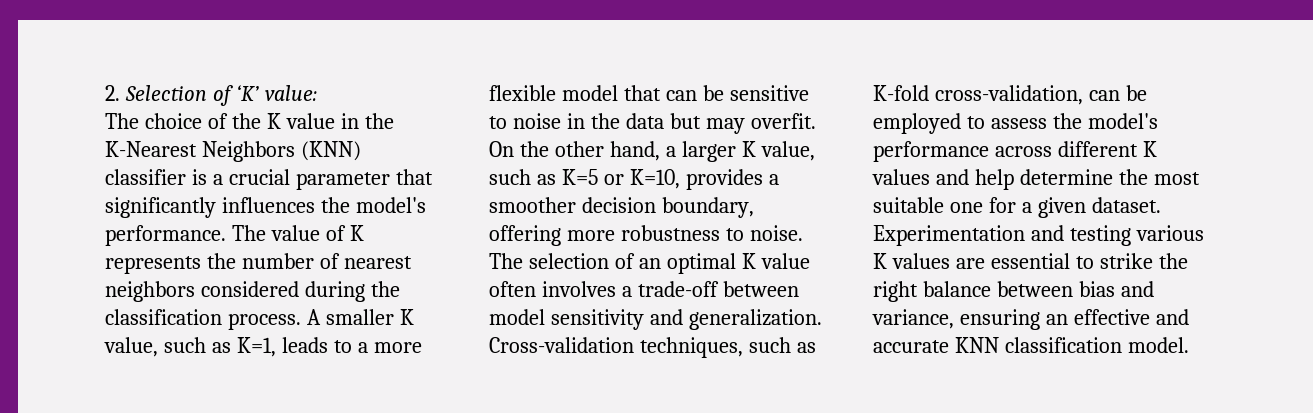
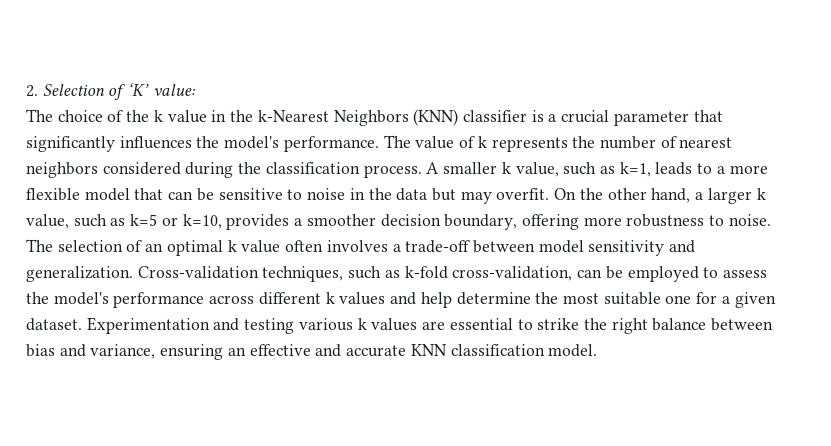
- The choice of the K value in the K-Nearest Neighbors (KNN) classifier is a crucial parameter that significantly influences the model's performance.
+ The choice of the k value in the k-Nearest Neighbors (KNN) classifier is a crucial parameter that significantly influences the model's performance.
- The value of K represents the number of nearest neighbors considered during the classification process.
+ The value of k represents the number of nearest neighbors considered during the classification process.
- A smaller K value, such as K=1, leads to a more flexible model that can be sensitive to noise in the data but may overfit.
+ A smaller k value, such as k=1, leads to a more flexible model that can be sensitive to noise in the data but may overfit.
- On the other hand, a larger K value, such as K=5 or K=10, provides a smoother decision boundary, offering more robustness to noise.
+ On the other hand, a larger k value, such as k=5 or k=10, provides a smoother decision boundary, offering more robustness to noise.
- The selection of an optimal K value often involves a trade-off between model sensitivity and generalization.
+ The selection of an optimal k value often involves a trade-off between model sensitivity and generalization.
- Cross-validation techniques, such as K-fold cross-validation, can be employed to assess the model's performance across different K values and help determine the most suitable one for a given dataset.
+ Cross-validation techniques, such as k-fold cross-validation, can be employed to assess the model's performance across different k values and help determine the most suitable one for a given dataset.
- Experimentation and testing various K values are essential to strike the right balance between bias and variance, ensuring an effective and accurate KNN classification model.
+ Experimentation and testing various k values are essential to strike the right balance between bias and variance, ensuring an effective and accurate KNN classification model.

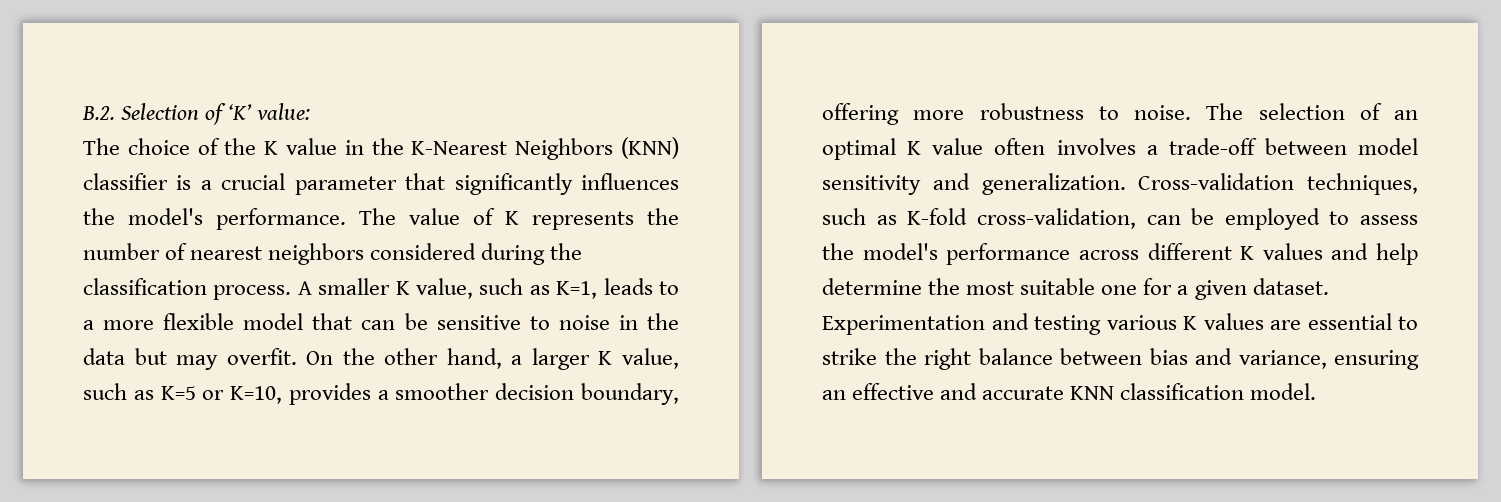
- 2. Selection of ‘K’ value:
+ B.2. Selection of ‘K’ value:
- The choice of the k value in the k-Nearest Neighbors (KNN) classifier is a crucial parameter that significantly influences the model's performance.
+ The choice of the K value in the K-Nearest Neighbors (KNN) classifier is a crucial parameter that significantly influences the model's performance.
- The value of k represents the number of nearest neighbors considered during the classification process.
+ The value of K represents the number of nearest neighbors considered during the classification process.
- A smaller k value, such as k=1, leads to a more flexible model that can be sensitive to noise in the data but may overfit.
+ A smaller K value, such as K=1, leads to a more flexible model that can be sensitive to noise in the data but may overfit.
- On the other hand, a larger k value, such as k=5 or k=10, provides a smoother decision boundary, offering more robustness to noise.
+ On the other hand, a larger K value, such as K=5 or K=10, provides a smoother decision boundary, offering more robustness to noise.
- The selection of an optimal k value often involves a trade-off between model sensitivity and generalization.
+ The selection of an optimal K value often involves a trade-off between model sensitivity and generalization.
- Cross-validation techniques, such as k-fold cross-validation, can be employed to assess the model's performance across different k values and help determine the most suitable one for a given dataset.
+ Cross-validation techniques, such as K-fold cross-validation, can be employed to assess the model's performance across different K values and help determine the most suitable one for a given dataset.
- Experimentation and testing various k values are essential to strike the right balance between bias and variance, ensuring an effective and accurate KNN classification model.
+ Experimentation and testing various K values are essential to strike the right balance between bias and variance, ensuring an effective and accurate KNN classification model.

